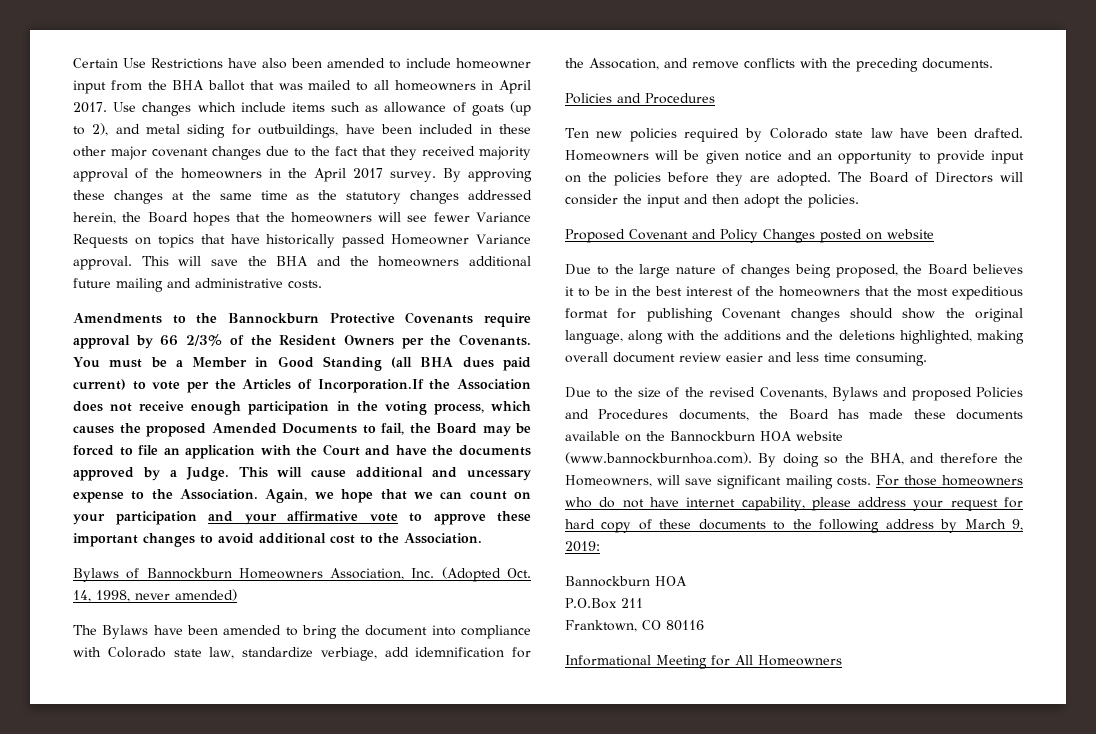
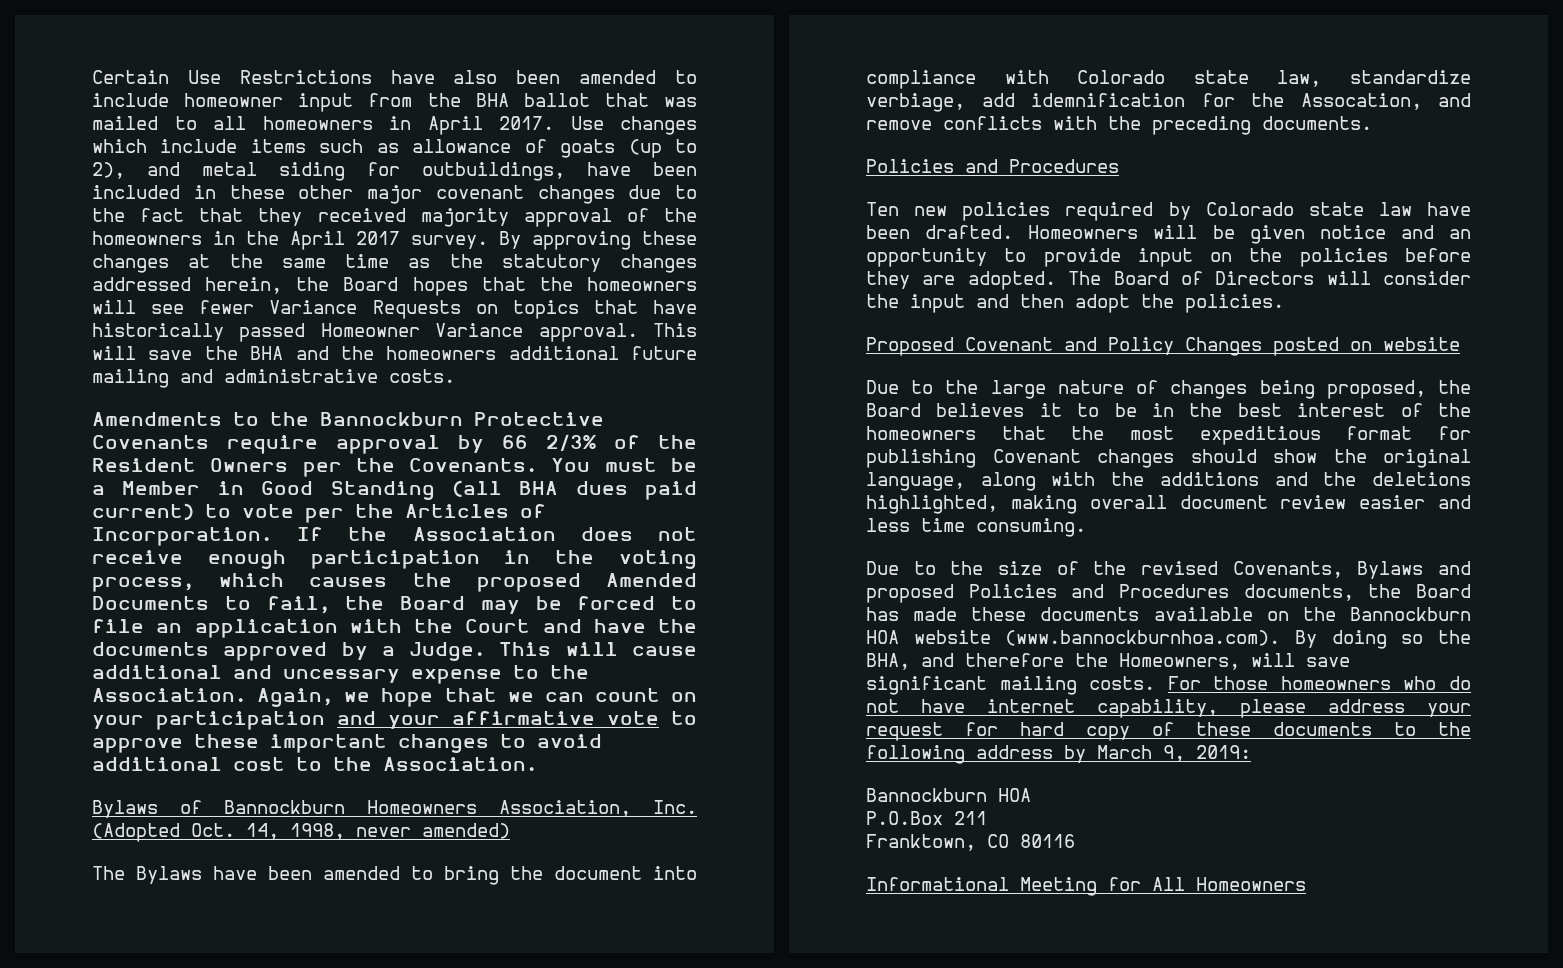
- You must be a Member in Good Standing (all BHA dues paid current) to vote per the Articles of Incorporation.If the Association does not receive enough participation in the voting process, which causes the proposed Amended Documents to fail, the Board may be forced to file an application with the Court and have the documents approved by a Judge.
+ You must be a Member in Good Standing (all BHA dues paid current) to vote per the Articles of Incorporation. If the Association does not receive enough participation in the voting process, which causes the proposed Amended Documents to fail, the Board may be forced to file an application with the Court and have the documents approved by a Judge.

